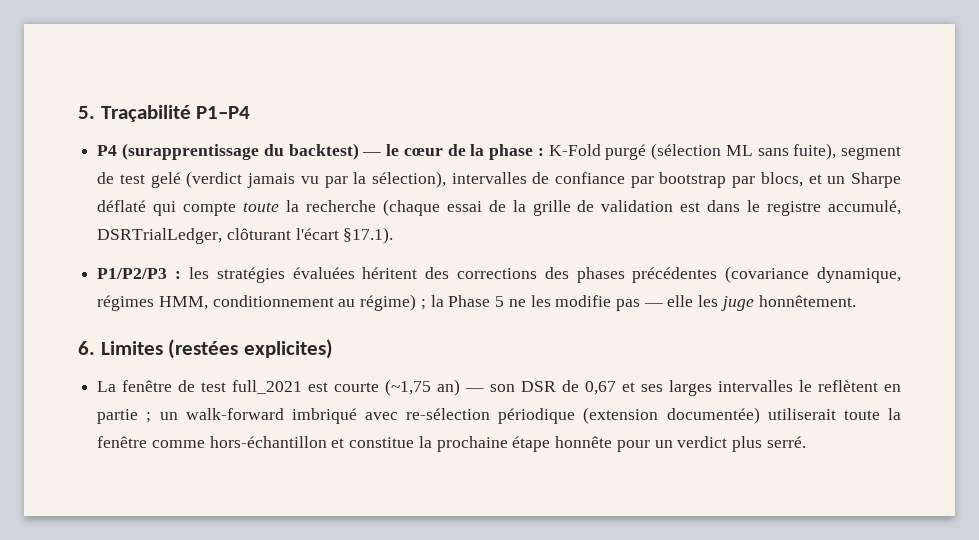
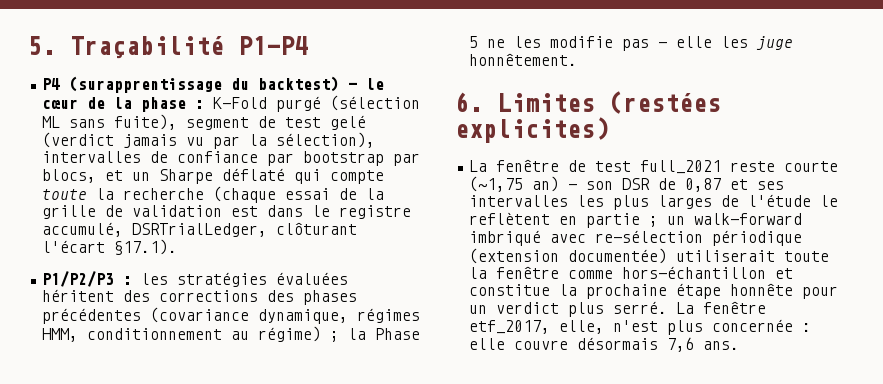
- La fenêtre de test full_2021 est courte (~1,75 an) — son DSR de 0,67 et ses larges intervalles le reflètent en partie ; un walk-forward imbriqué avec re-sélection périodique (extension documentée) utiliserait toute la fenêtre comme hors-échantillon et constitue la prochaine étape honnête pour un verdict plus serré.
+ La fenêtre de test full_2021 reste courte (~1,75 an) — son DSR de 0,87 et ses intervalles les plus larges de l'étude le reflètent en partie ; un walk-forward imbriqué avec re-sélection périodique (extension documentée) utiliserait toute la fenêtre comme hors-échantillon et constitue la prochaine étape honnête pour un verdict plus serré.
+ La fenêtre etf_2017, elle, n'est plus concernée : elle couvre désormais 7,6 ans.

